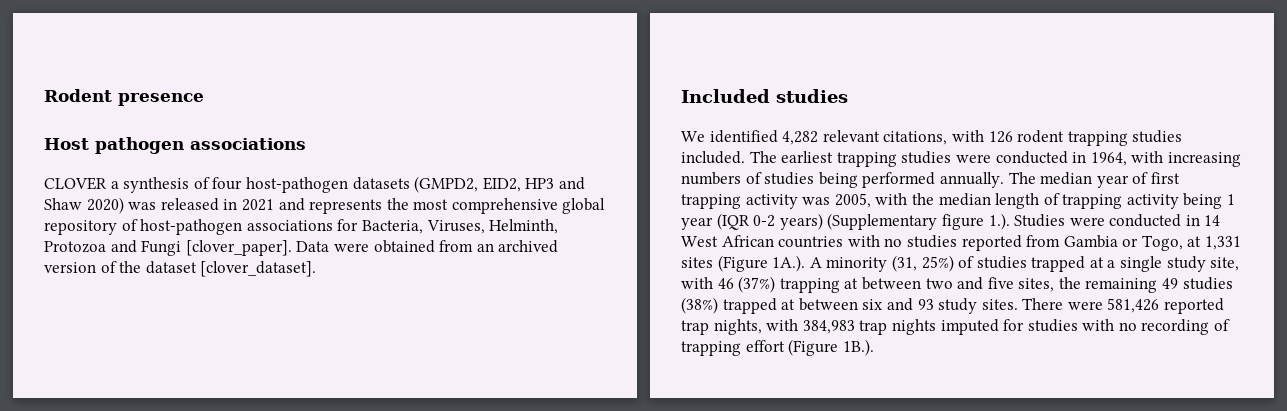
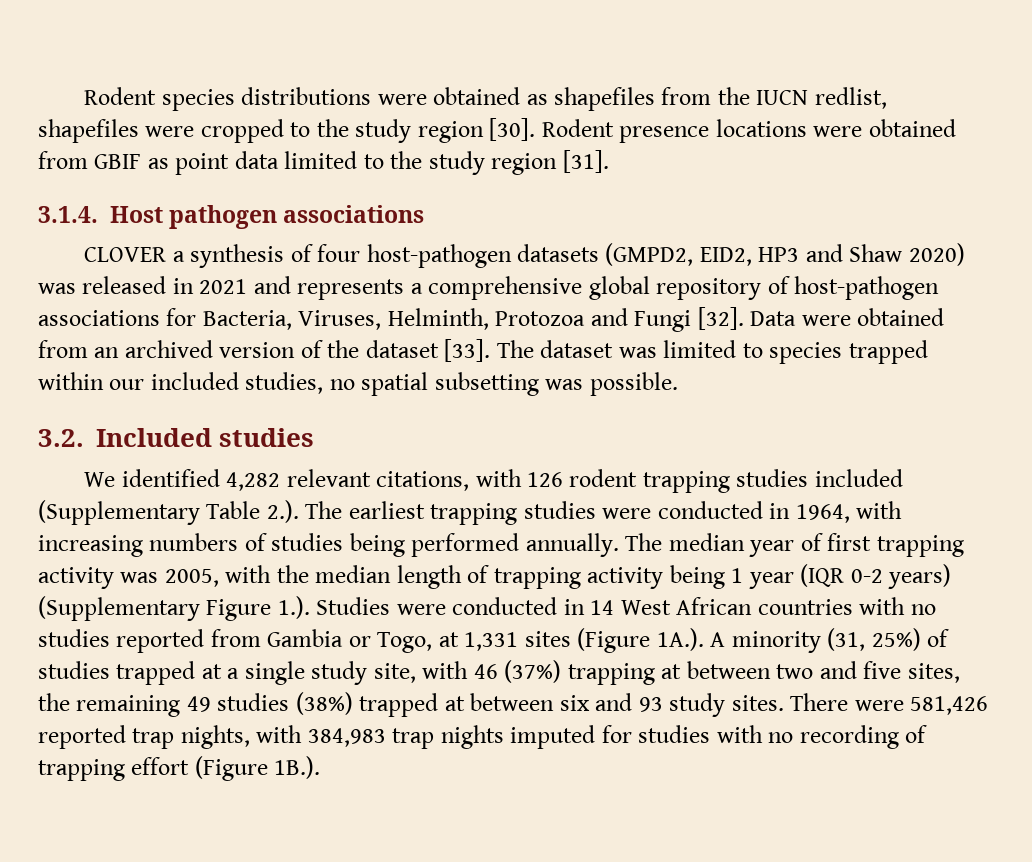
- Rodent presence
- Host pathogen associations
+ Rodent species distributions were obtained as shapefiles from the IUCN redlist, shapefiles were cropped to the study region [30]. Rodent presence locations were obtained from GBIF as point data limited to the study region [31].
+ 3.1.4. Host pathogen associations
- CLOVER a synthesis of four host-pathogen datasets (GMPD2, EID2, HP3 and Shaw 2020) was released in 2021 and represents the most comprehensive global repository of host-pathogen associations for Bacteria, Viruses, Helminth, Protozoa and Fungi [clover_paper].
+ CLOVER a synthesis of four host-pathogen datasets (GMPD2, EID2, HP3 and Shaw 2020) was released in 2021 and represents a comprehensive global repository of host-pathogen associations for Bacteria, Viruses, Helminth, Protozoa and Fungi [32].
- Data were obtained from an archived version of the dataset [clover_dataset].
- Included studies
+ Data were obtained from an archived version of the dataset [33]. The dataset was limited to species trapped within our included studies, no spatial subsetting was possible.
+ 3.2. Included studies
- We identified 4,282 relevant citations, with 126 rodent trapping studies included. The earliest trapping studies were conducted in 1964, with increasing numbers of studies being performed annually.
+ We identified 4,282 relevant citations, with 126 rodent trapping studies included (Supplementary Table 2.). The earliest trapping studies were conducted in 1964, with increasing numbers of studies being performed annually.
- The median year of first trapping activity was 2005, with the median length of trapping activity being 1 year (IQR 0-2 years) (Supplementary figure 1.). Studies were conducted in 14 West African countries with no studies reported from Gambia or Togo, at 1,331 sites (Figure 1A.). A minority (31, 25%) of studies trapped at a single study site, with 46 (37%) trapping at between two and five sites, the remaining 49 studies (38%) trapped at between six and 93 study sites.
+ The median year of first trapping activity was 2005, with the median length of trapping activity being 1 year (IQR 0-2 years) (Supplementary Figure 1.). Studies were conducted in 14 West African countries with no studies reported from Gambia or Togo, at 1,331 sites (Figure 1A.). A minority (31, 25%) of studies trapped at a single study site, with 46 (37%) trapping at between two and five sites, the remaining 49 studies (38%) trapped at between six and 93 study sites.

